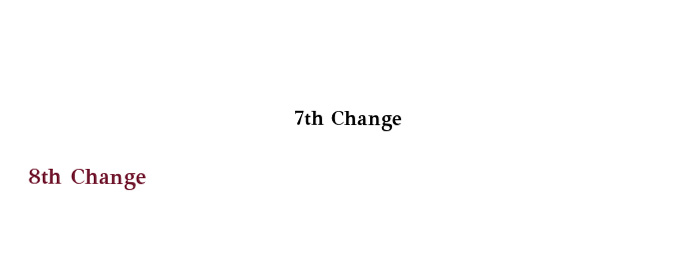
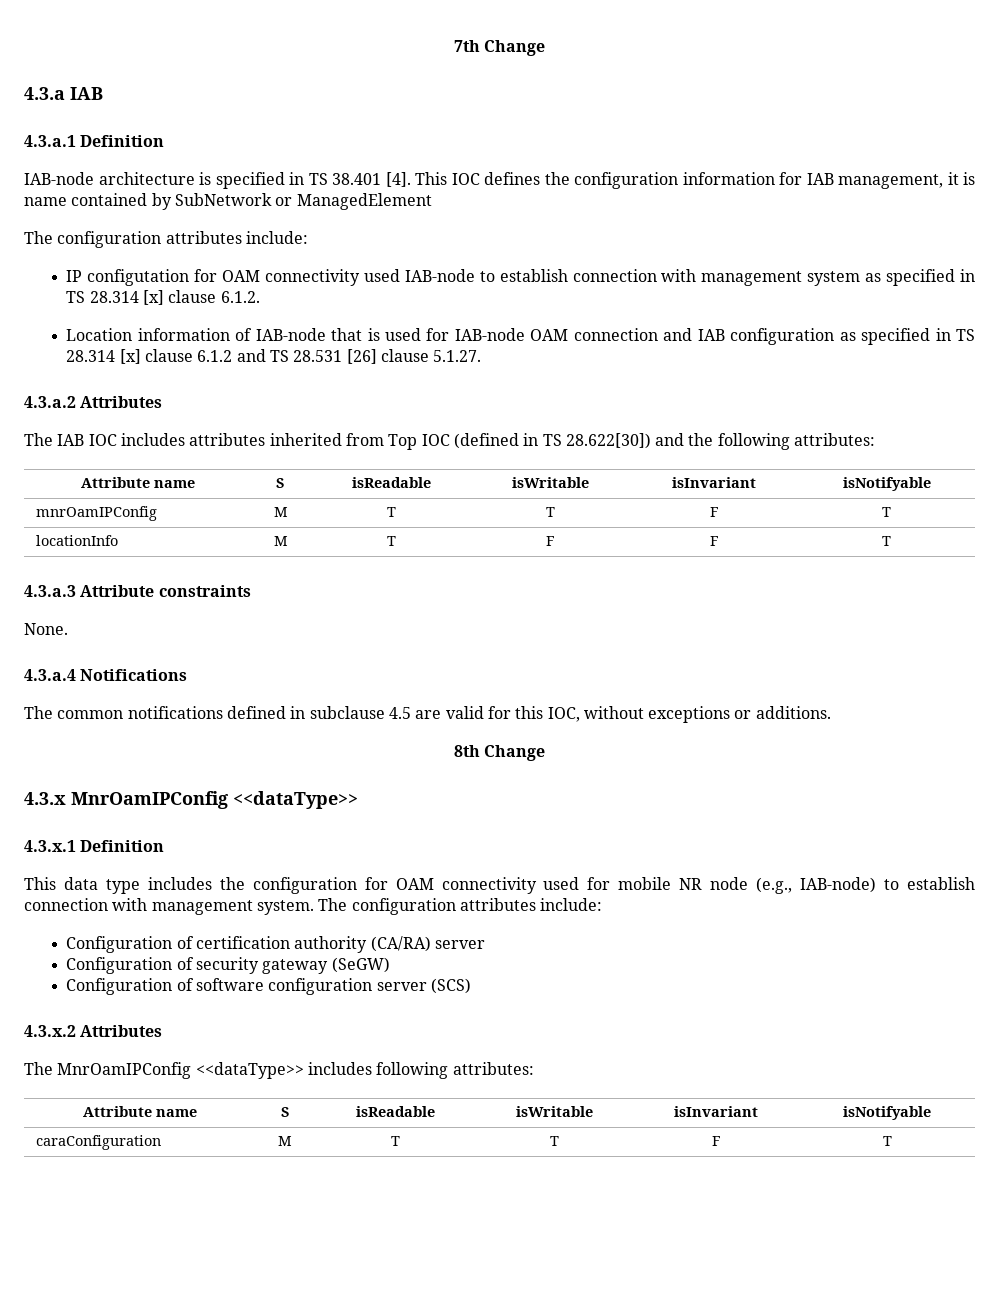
+ 4.3.a IAB
+ 4.3.a.1 Definition
+ IAB-node architecture is specified in TS 38.401 [4]. This IOC defines the configuration information for IAB management, it is name contained by SubNetwork or ManagedElement
+ The configuration attributes include:
+ IP configutation for OAM connectivity used IAB-node to establish connection with management system as specified in TS 28.314 [x] clause 6.1.2.
+ Location information of IAB-node that is used for IAB-node OAM connection and IAB configuration as specified in TS 28.314 [x] clause 6.1.2 and TS 28.531 [26] clause 5.1.27.
+ 4.3.a.2 Attributes
+ The IAB IOC includes attributes inherited from Top IOC (defined in TS 28.622[30]) and the following attributes:
+ Attribute name | S | isReadable | isWritable | isInvariant | isNotifyable
+ mnrOamIPConfig | M | T | T | F | T
+ locationInfo | M | T | F | F | T
+ 4.3.a.3 Attribute constraints
+ None.
+ 4.3.a.4 Notifications
+ The common notifications defined in subclause 4.5 are valid for this IOC, without exceptions or additions.
  8th Change
+ 4.3.x MnrOamIPConfig <<dataType>>
+ 4.3.x.1 Definition
+ This data type includes the configuration for OAM connectivity used for mobile NR node (e.g., IAB-node) to establish connection with management system. The configuration attributes include:
+ Configuration of certification authority (CA/RA) server
+ Configuration of security gateway (SeGW)
+ Configuration of software configuration server (SCS)
+ 4.3.x.2 Attributes
+ The MnrOamIPConfig <<dataType>> includes following attributes:
+ Attribute name | S | isReadable | isWritable | isInvariant | isNotifyable
+ caraConfiguration | M | T | T | F | T

